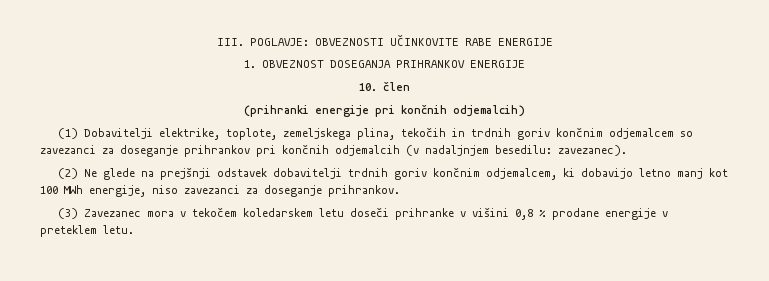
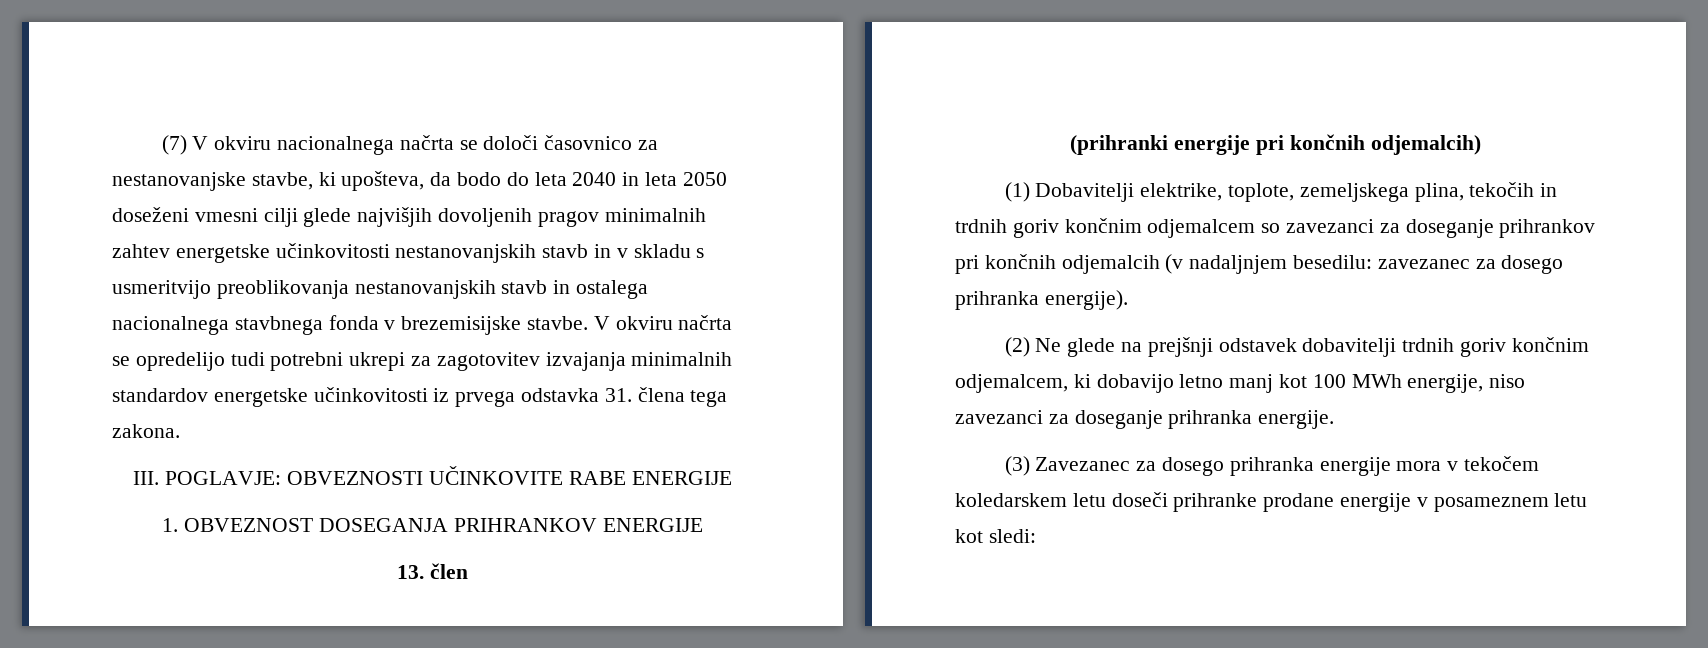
+ (7) V okviru nacionalnega načrta se določi časovnico za nestanovanjske stavbe, ki upošteva, da bodo do leta 2040 in leta 2050 doseženi vmesni cilji glede najvišjih dovoljenih pragov minimalnih zahtev energetske učinkovitosti nestanovanjskih stavb in v skladu s usmeritvijo preoblikovanja nestanovanjskih stavb in ostalega nacionalnega stavbnega fonda v brezemisijske stavbe. V okviru načrta se opredelijo tudi potrebni ukrepi za zagotovitev izvajanja minimalnih standardov energetske učinkovitosti iz prvega odstavka 31. člena tega zakona.
- 10. člen
+ 13. člen
- (1) Dobavitelji elektrike, toplote, zemeljskega plina, tekočih in trdnih goriv končnim odjemalcem so zavezanci za doseganje prihrankov pri končnih odjemalcih (v nadaljnjem besedilu: zavezanec).
+ (1) Dobavitelji elektrike, toplote, zemeljskega plina, tekočih in trdnih goriv končnim odjemalcem so zavezanci za doseganje prihrankov pri končnih odjemalcih (v nadaljnjem besedilu: zavezanec za dosego prihranka energije).
- (2) Ne glede na prejšnji odstavek dobavitelji trdnih goriv končnim odjemalcem, ki dobavijo letno manj kot 100 MWh energije, niso zavezanci za doseganje prihrankov.
+ (2) Ne glede na prejšnji odstavek dobavitelji trdnih goriv končnim odjemalcem, ki dobavijo letno manj kot 100 MWh energije, niso zavezanci za doseganje prihranka energije.
- (3) Zavezanec mora v tekočem koledarskem letu doseči prihranke v višini 0,8 % prodane energije v preteklem letu.
+ (3) Zavezanec za dosego prihranka energije mora v tekočem koledarskem letu doseči prihranke prodane energije v posameznem letu kot sledi:

